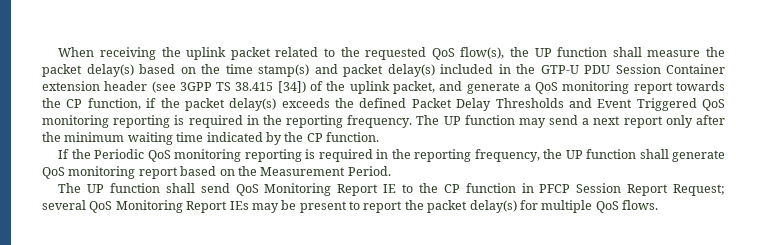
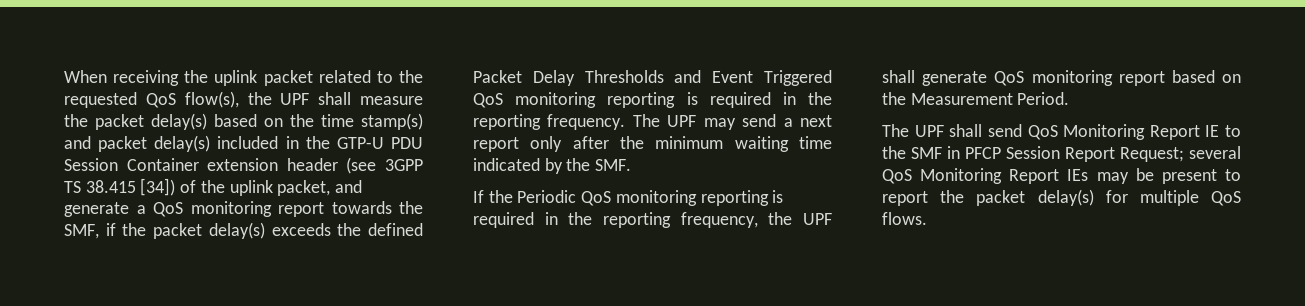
- When receiving the uplink packet related to the requested QoS flow(s), the UP function shall measure the packet delay(s) based on the time stamp(s) and packet delay(s) included in the GTP-U PDU Session Container extension header (see 3GPP TS 38.415 [34]) of the uplink packet, and generate a QoS monitoring report towards the CP function, if the packet delay(s) exceeds the defined Packet Delay Thresholds and Event Triggered QoS monitoring reporting is required in the reporting frequency.
+ When receiving the uplink packet related to the requested QoS flow(s), the UPF shall measure the packet delay(s) based on the time stamp(s) and packet delay(s) included in the GTP-U PDU Session Container extension header (see 3GPP TS 38.415 [34]) of the uplink packet, and generate a QoS monitoring report towards the SMF, if the packet delay(s) exceeds the defined Packet Delay Thresholds and Event Triggered QoS monitoring reporting is required in the reporting frequency.
- The UP function may send a next report only after the minimum waiting time indicated by the CP function.
+ The UPF may send a next report only after the minimum waiting time indicated by the SMF.
- If the Periodic QoS monitoring reporting is required in the reporting frequency, the UP function shall generate QoS monitoring report based on the Measurement Period.
+ If the Periodic QoS monitoring reporting is required in the reporting frequency, the UPF shall generate QoS monitoring report based on the Measurement Period.
- The UP function shall send QoS Monitoring Report IE to the CP function in PFCP Session Report Request; several QoS Monitoring Report IEs may be present to report the packet delay(s) for multiple QoS flows.
+ The UPF shall send QoS Monitoring Report IE to the SMF in PFCP Session Report Request; several QoS Monitoring Report IEs may be present to report the packet delay(s) for multiple QoS flows.

